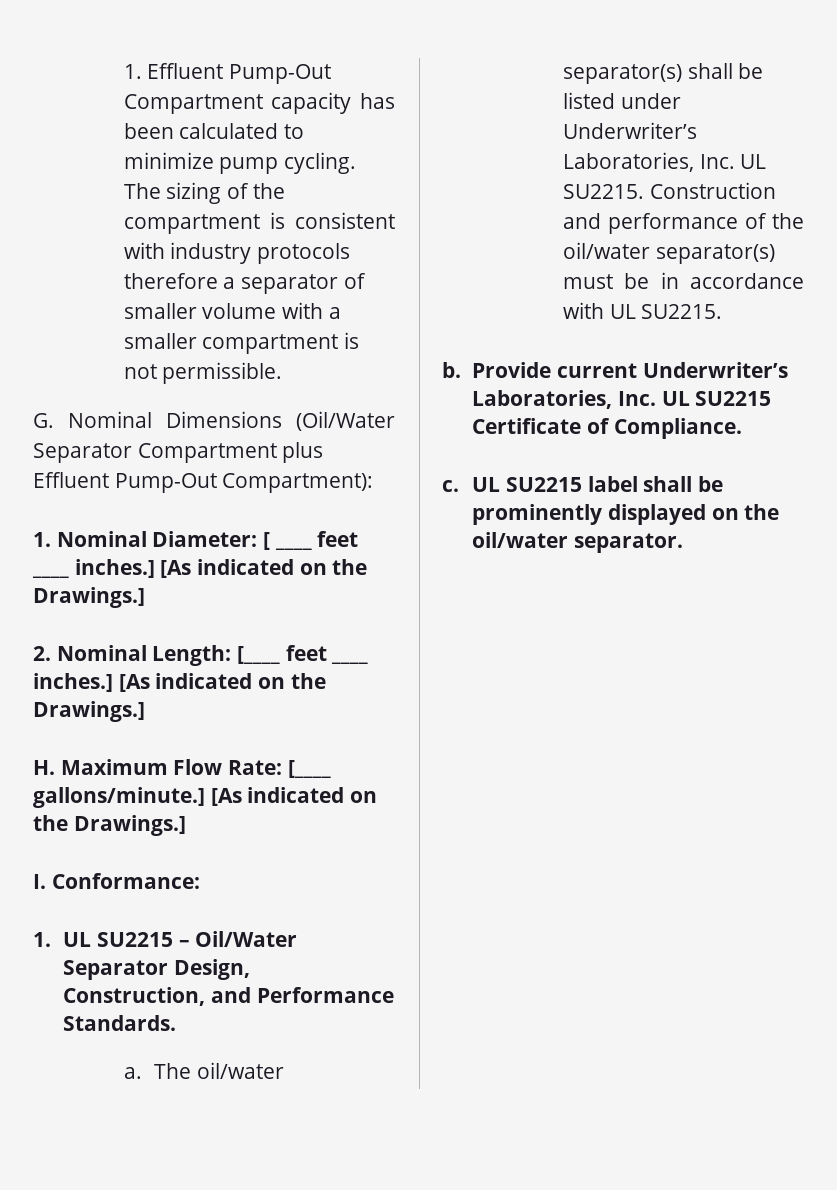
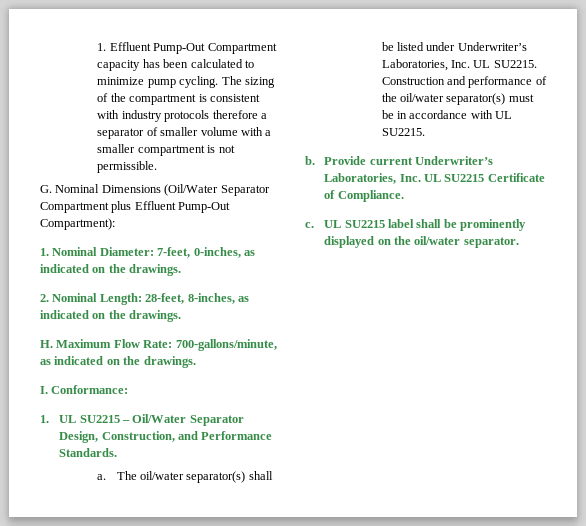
- 1. Nominal Diameter: [ ____ feet ____ inches.] [As indicated on the Drawings.]
+ 1. Nominal Diameter: 7-feet, 0-inches, as indicated on the drawings.
- 2. Nominal Length: [____ feet ____ inches.] [As indicated on the Drawings.]
+ 2. Nominal Length: 28-feet, 8-inches, as indicated on the drawings.
- H. Maximum Flow Rate: [____ gallons/minute.] [As indicated on the Drawings.]
+ H. Maximum Flow Rate: 700-gallons/minute, as indicated on the drawings.

